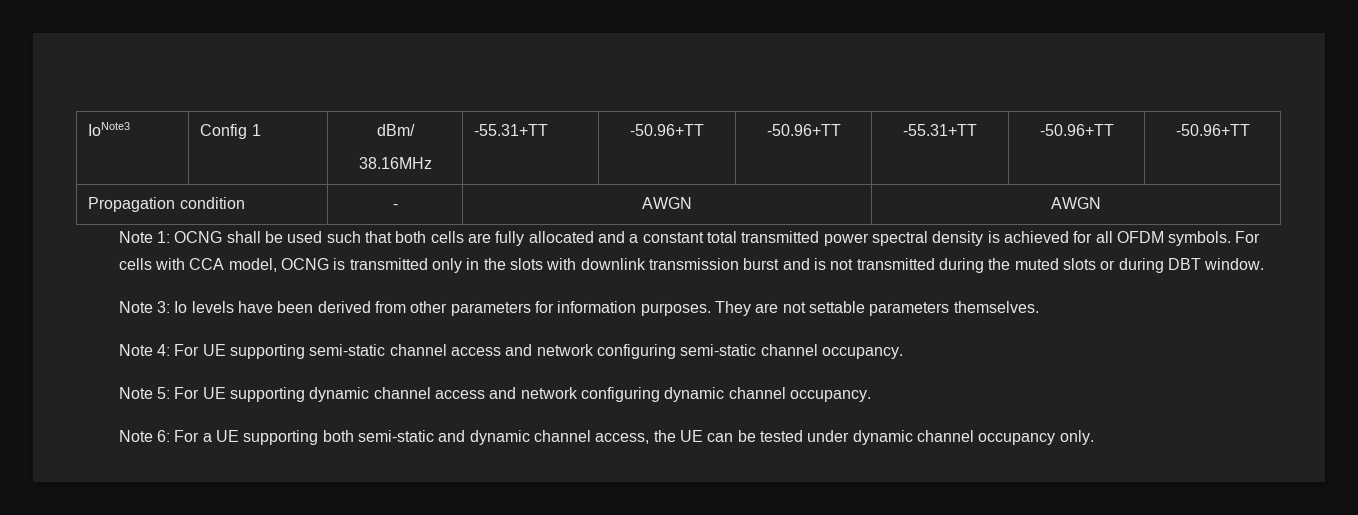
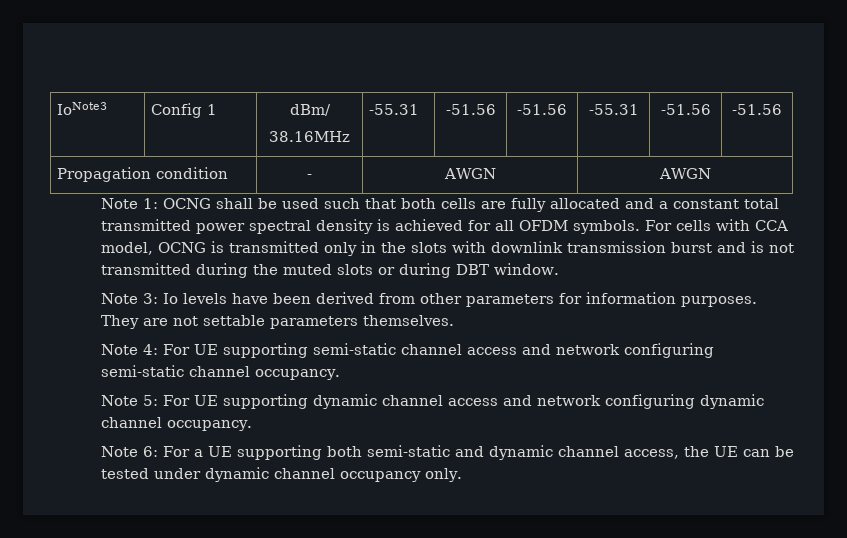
  IoNote3 | Config 1 | dBm/
- 38.16MHz | -55.31+TT | -50.96+TT | -50.96+TT | -55.31+TT | -50.96+TT | -50.96+TT
+ 38.16MHz | -55.31 | -51.56 | -51.56 | -55.31 | -51.56 | -51.56

